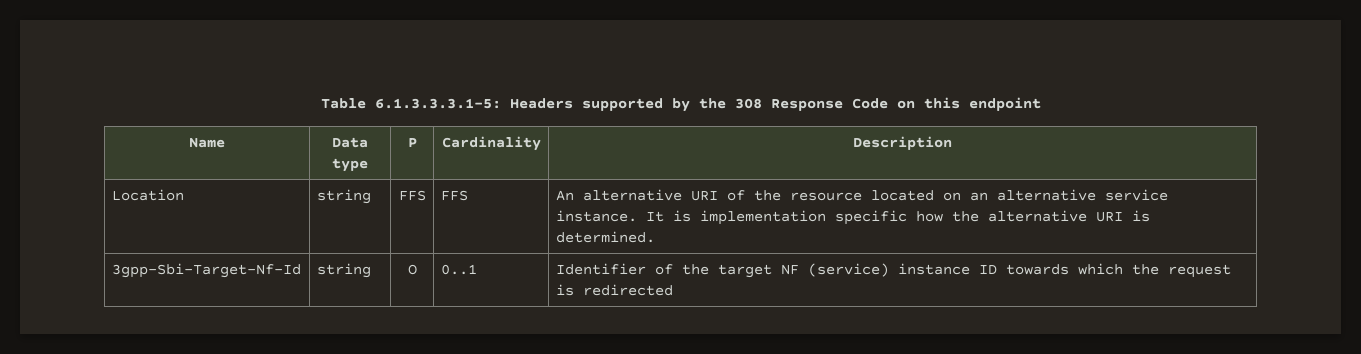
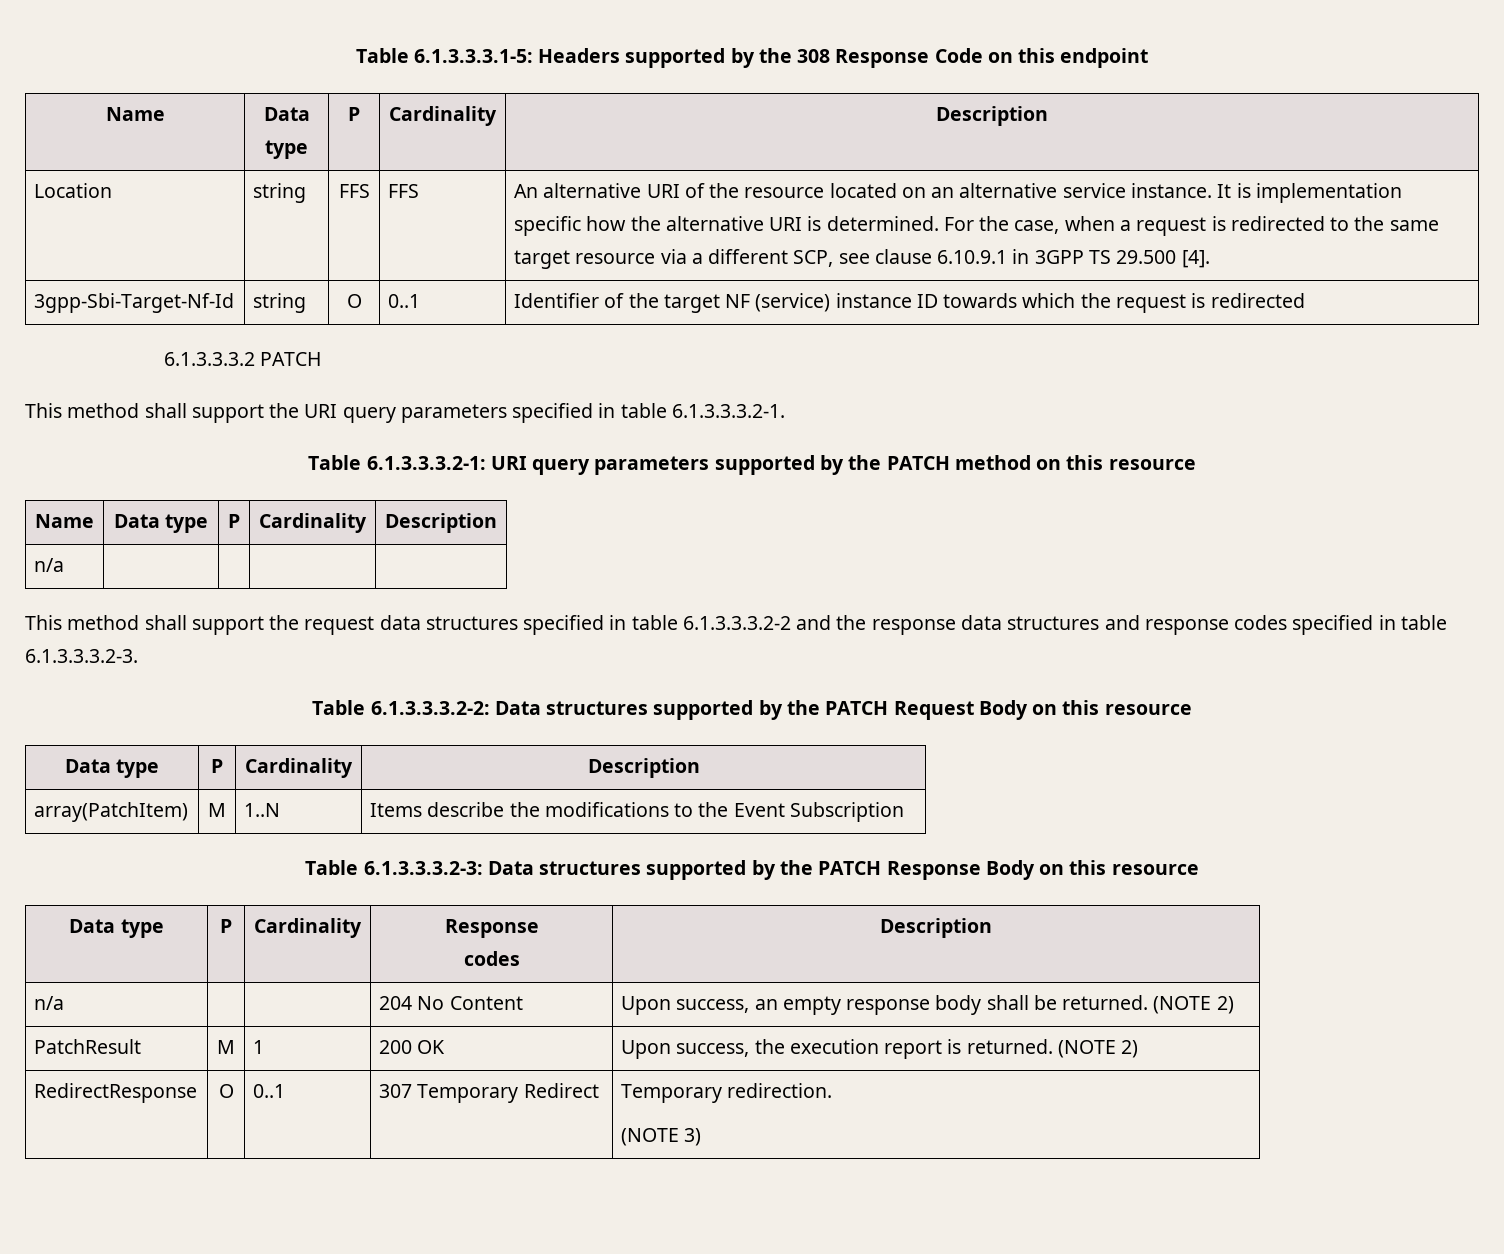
+ For the case, when a request is redirected to the same target resource via a different SCP, see clause 6.10.9.1 in 3GPP TS 29.500 [4].
+ 6.1.3.3.3.2 PATCH
+ This method shall support the URI query parameters specified in table 6.1.3.3.3.2-1.
+ Table 6.1.3.3.3.2-1: URI query parameters supported by the PATCH method on this resource
+ Name | Data type | P | Cardinality | Description
+ n/a | | | |
+ This method shall support the request data structures specified in table 6.1.3.3.3.2-2 and the response data structures and response codes specified in table 6.1.3.3.3.2-3.
+ Table 6.1.3.3.3.2-2: Data structures supported by the PATCH Request Body on this resource
+ Data type | P | Cardinality | Description
+ array(PatchItem) | M | 1..N | Items describe the modifications to the Event Subscription
+ Table 6.1.3.3.3.2-3: Data structures supported by the PATCH Response Body on this resource
+ Data type | P | Cardinality | Response
+ codes | Description
+ n/a | | | 204 No Content | Upon success, an empty response body shall be returned. (NOTE 2)
+ PatchResult | M | 1 | 200 OK | Upon success, the execution report is returned. (NOTE 2)
+ RedirectResponse | O | 0..1 | 307 Temporary Redirect | Temporary redirection.
+ (NOTE 3)

